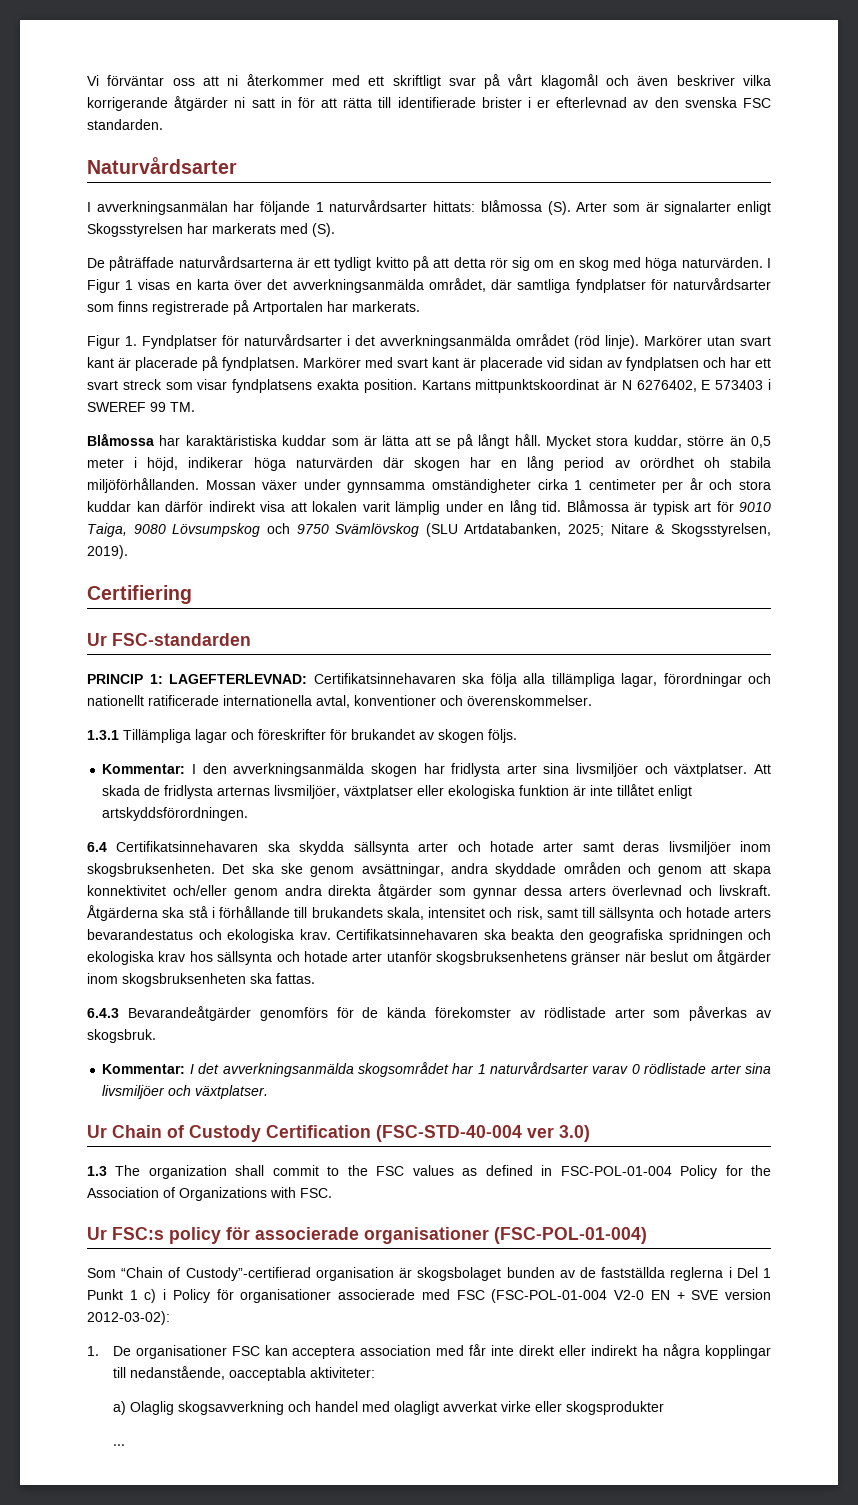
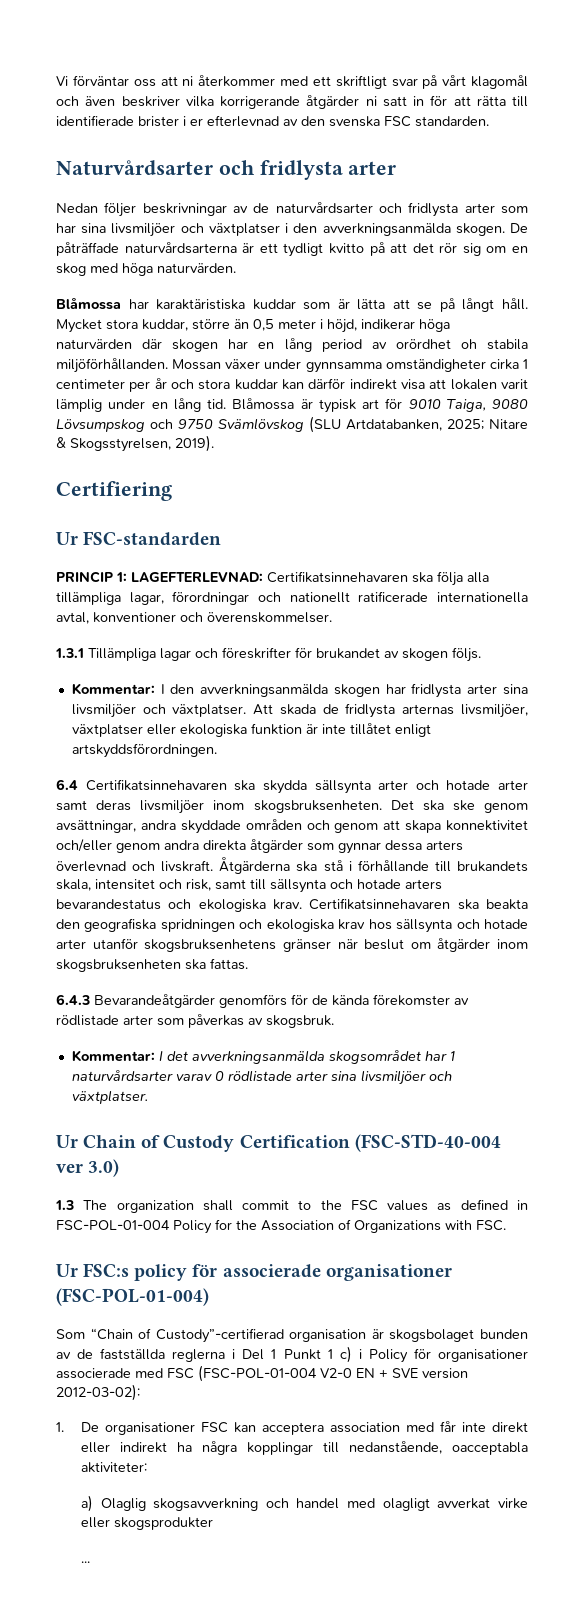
- Naturvårdsarter
- I avverkningsanmälan har följande 1 naturvårdsarter hittats: blåmossa (S). Arter som är signalarter enligt Skogsstyrelsen har markerats med (S).
- De påträffade naturvårdsarterna är ett tydligt kvitto på att detta rör sig om en skog med höga naturvärden. I Figur 1 visas en karta över det avverkningsanmälda området, där samtliga fyndplatser för naturvårdsarter som finns registrerade på Artportalen har markerats.
- Figur 1. Fyndplatser för naturvårdsarter i det avverkningsanmälda området (röd linje). Markörer utan svart kant är placerade på fyndplatsen. Markörer med svart kant är placerade vid sidan av fyndplatsen och har ett svart streck som visar fyndplatsens exakta position. Kartans mittpunktskoordinat är N 6276402, E 573403 i SWEREF 99 TM.
+ Naturvårdsarter och fridlysta arter
+ Nedan följer beskrivningar av de naturvårdsarter och fridlysta arter som har sina livsmiljöer och växtplatser i den avverkningsanmälda skogen. De påträffade naturvårdsarterna är ett tydligt kvitto på att det rör sig om en skog med höga naturvärden.

